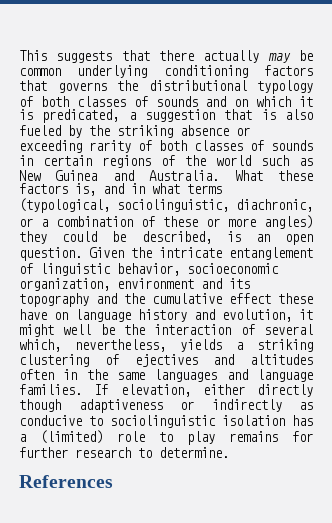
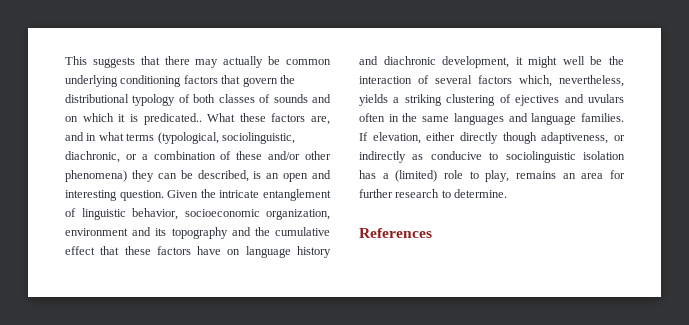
- This suggests that there actually may be common underlying conditioning factors that governs the distributional typology of both classes of sounds and on which it is predicated, a suggestion that is also fueled by the striking absence or exceeding rarity of both classes of sounds in certain regions of the world such as New Guinea and Australia.
+ This suggests that there may actually be common underlying conditioning factors that govern the distributional typology of both classes of sounds and on which it is predicated..
- What these factors is, and in what terms (typological, sociolinguistic, diachronic, or a combination of these or more angles) they could be described, is an open question.
+ What these factors are, and in what terms (typological, sociolinguistic, diachronic, or a combination of these and/or other phenomena) they can be described, is an open and interesting question.
- Given the intricate entanglement of linguistic behavior, socioeconomic organization, environment and its topography and the cumulative effect these have on language history and evolution, it might well be the interaction of several which, nevertheless, yields a striking clustering of ejectives and altitudes often in the same languages and language families.
+ Given the intricate entanglement of linguistic behavior, socioeconomic organization, environment and its topography and the cumulative effect that these factors have on language history and diachronic development, it might well be the interaction of several factors which, nevertheless, yields a striking clustering of ejectives and uvulars often in the same languages and language families.
- If elevation, either directly though adaptiveness or indirectly as conducive to sociolinguistic isolation has a (limited) role to play remains for further research to determine.
+ If elevation, either directly though adaptiveness, or indirectly as conducive to sociolinguistic isolation has a (limited) role to play, remains an area for further research to determine.

